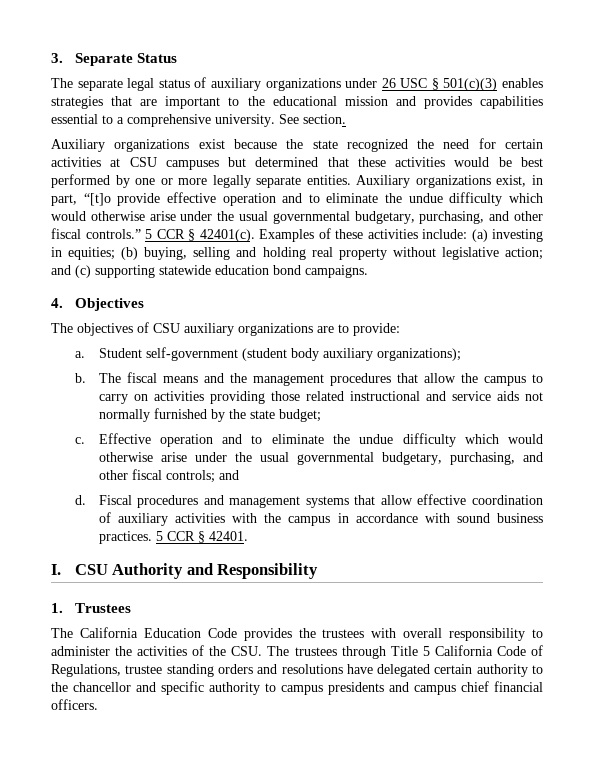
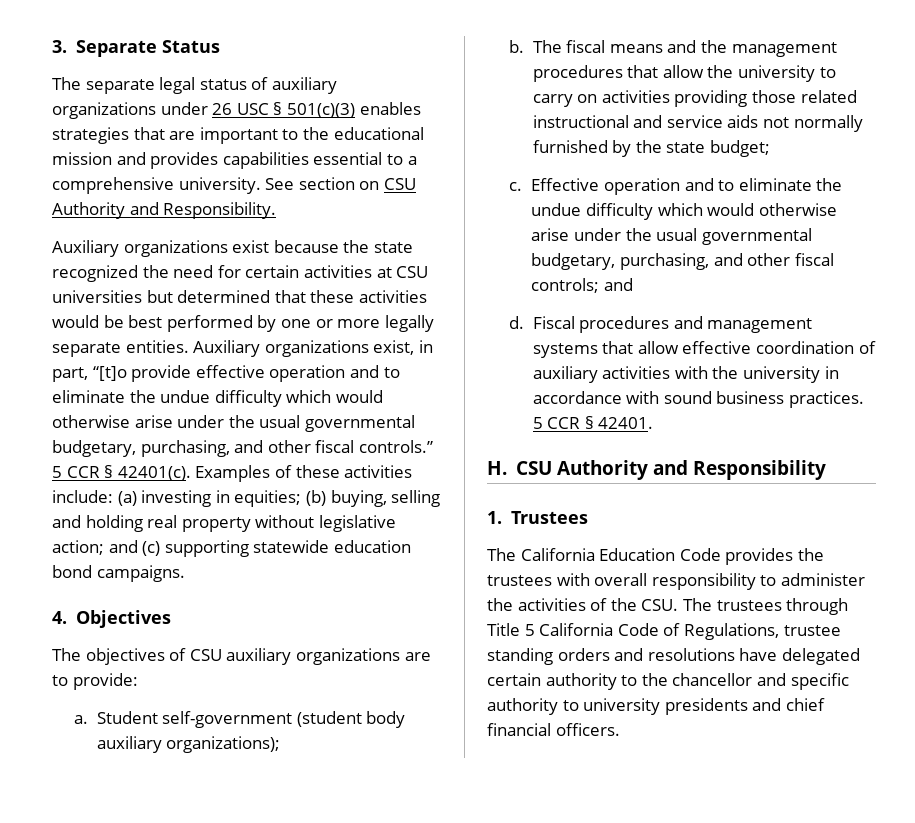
- See section.
+ See section on CSU Authority and Responsibility.
- Auxiliary organizations exist because the state recognized the need for certain activities at CSU campuses but determined that these activities would be best performed by one or more legally separate entities.
+ Auxiliary organizations exist because the state recognized the need for certain activities at CSU universities but determined that these activities would be best performed by one or more legally separate entities.
- The fiscal means and the management procedures that allow the campus to carry on activities providing those related instructional and service aids not normally furnished by the state budget;
+ The fiscal means and the management procedures that allow the university to carry on activities providing those related instructional and service aids not normally furnished by the state budget;
- Fiscal procedures and management systems that allow effective coordination of auxiliary activities with the campus in accordance with sound business practices.
+ Fiscal procedures and management systems that allow effective coordination of auxiliary activities with the university in accordance with sound business practices.
- I. CSU Authority and Responsibility
+ H. CSU Authority and Responsibility
- The California Education Code provides the trustees with overall responsibility to administer the activities of the CSU. The trustees through Title 5 California Code of Regulations, trustee standing orders and resolutions have delegated certain authority to the chancellor and specific authority to campus presidents and campus chief financial officers.
+ The California Education Code provides the trustees with overall responsibility to administer the activities of the CSU. The trustees through Title 5 California Code of Regulations, trustee standing orders and resolutions have delegated certain authority to the chancellor and specific authority to university presidents and chief financial officers.

